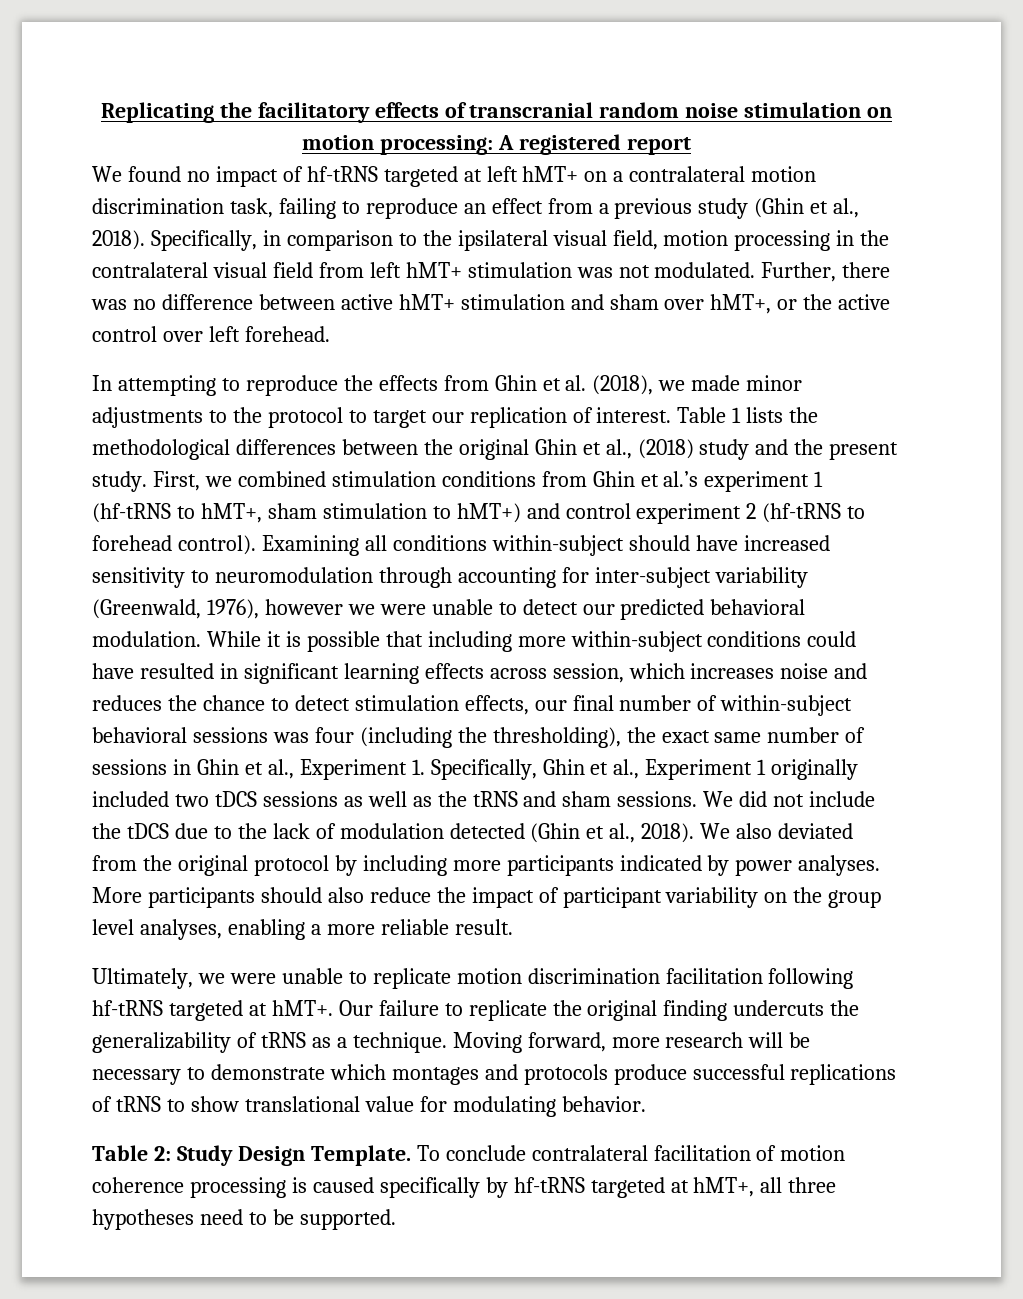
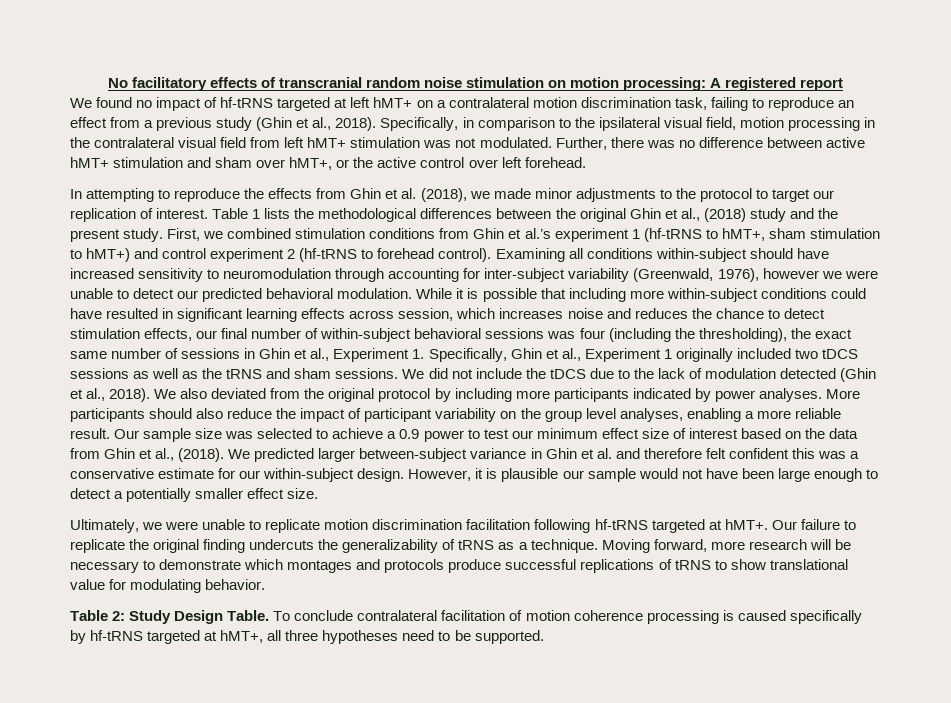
- Replicating the facilitatory effects of transcranial random noise stimulation on motion processing: A registered report
+ No facilitatory effects of transcranial random noise stimulation on motion processing: A registered report
+ Our sample size was selected to achieve a 0.9 power to test our minimum effect size of interest based on the data from Ghin et al., (2018). We predicted larger between-subject variance in Ghin et al. and therefore felt confident this was a conservative estimate for our within-subject design. However, it is plausible our sample would not have been large enough to detect a potentially smaller effect size.
- Table 2: Study Design Template.
+ Table 2: Study Design Table.

